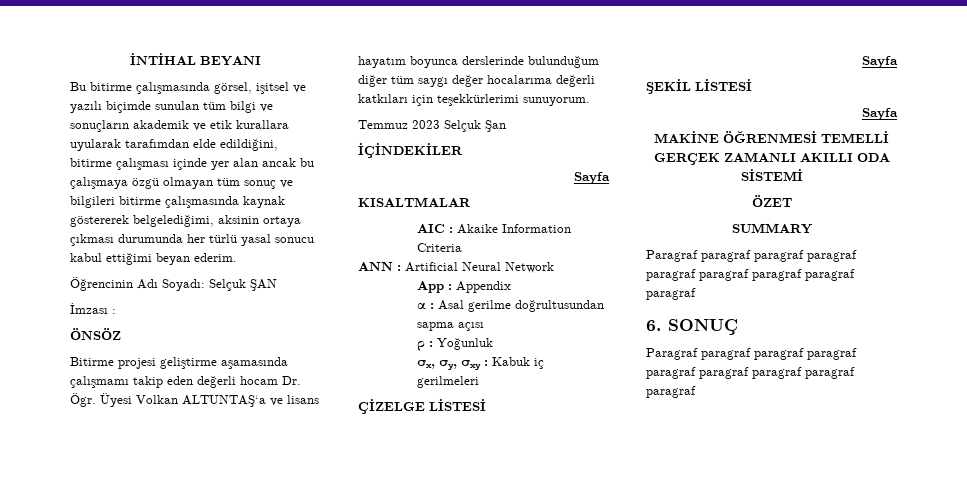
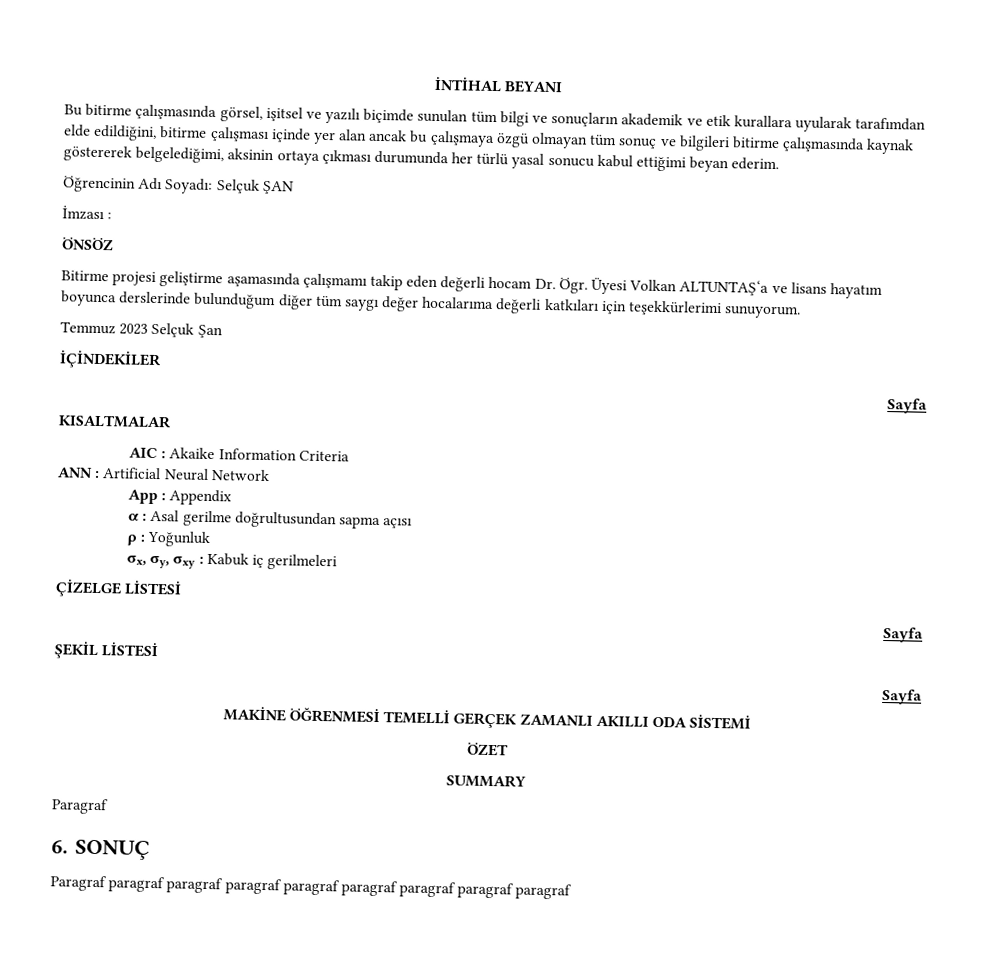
  SUMMARY
- Paragraf paragraf paragraf paragraf paragraf paragraf paragraf paragraf paragraf
+ Paragraf

